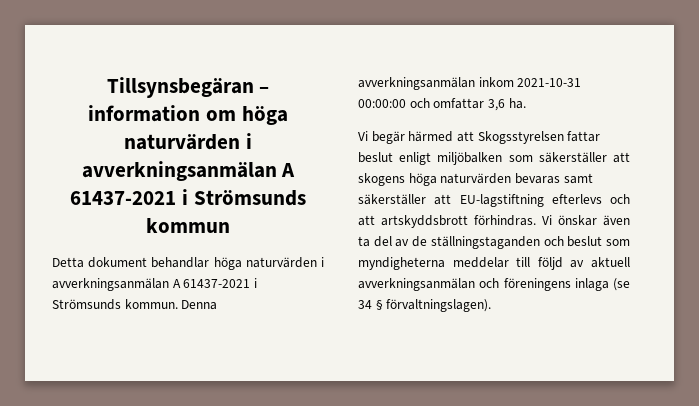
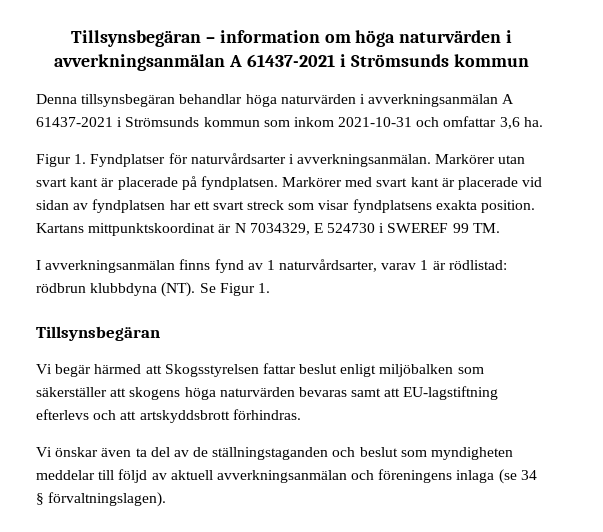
- Detta dokument behandlar höga naturvärden i avverkningsanmälan A 61437-2021 i Strömsunds kommun. Denna avverkningsanmälan inkom 2021-10-31 00:00:00 och omfattar 3,6 ha.
+ Denna tillsynsbegäran behandlar höga naturvärden i avverkningsanmälan A 61437-2021 i Strömsunds kommun som inkom 2021-10-31 och omfattar 3,6 ha.
+ Figur 1. Fyndplatser för naturvårdsarter i avverkningsanmälan. Markörer utan svart kant är placerade på fyndplatsen. Markörer med svart kant är placerade vid sidan av fyndplatsen har ett svart streck som visar fyndplatsens exakta position. Kartans mittpunktskoordinat är N 7034329, E 524730 i SWEREF 99 TM.
+ I avverkningsanmälan finns fynd av 1 naturvårdsarter, varav 1 är rödlistad: rödbrun klubbdyna (NT). Se Figur 1.
+ Tillsynsbegäran
- Vi begär härmed att Skogsstyrelsen fattar beslut enligt miljöbalken som säkerställer att skogens höga naturvärden bevaras samt säkerställer att EU-lagstiftning efterlevs och att artskyddsbrott förhindras. Vi önskar även ta del av de ställningstaganden och beslut som myndigheterna meddelar till följd av aktuell avverkningsanmälan och föreningens inlaga (se 34 § förvaltningslagen).
+ Vi begär härmed att Skogsstyrelsen fattar beslut enligt miljöbalken som säkerställer att skogens höga naturvärden bevaras samt att EU-lagstiftning efterlevs och att artskyddsbrott förhindras.
+ Vi önskar även ta del av de ställningstaganden och beslut som myndigheten meddelar till följd av aktuell avverkningsanmälan och föreningens inlaga (se 34 § förvaltningslagen).

